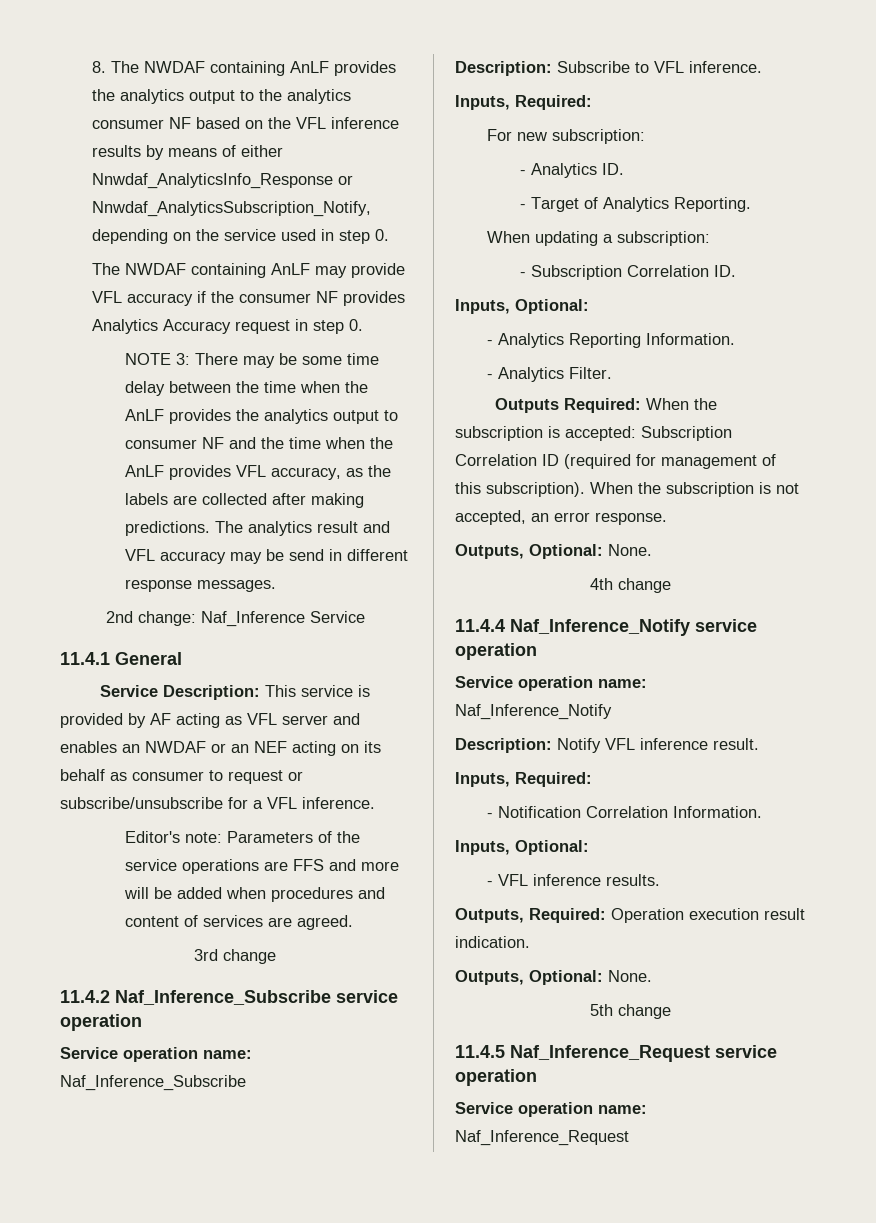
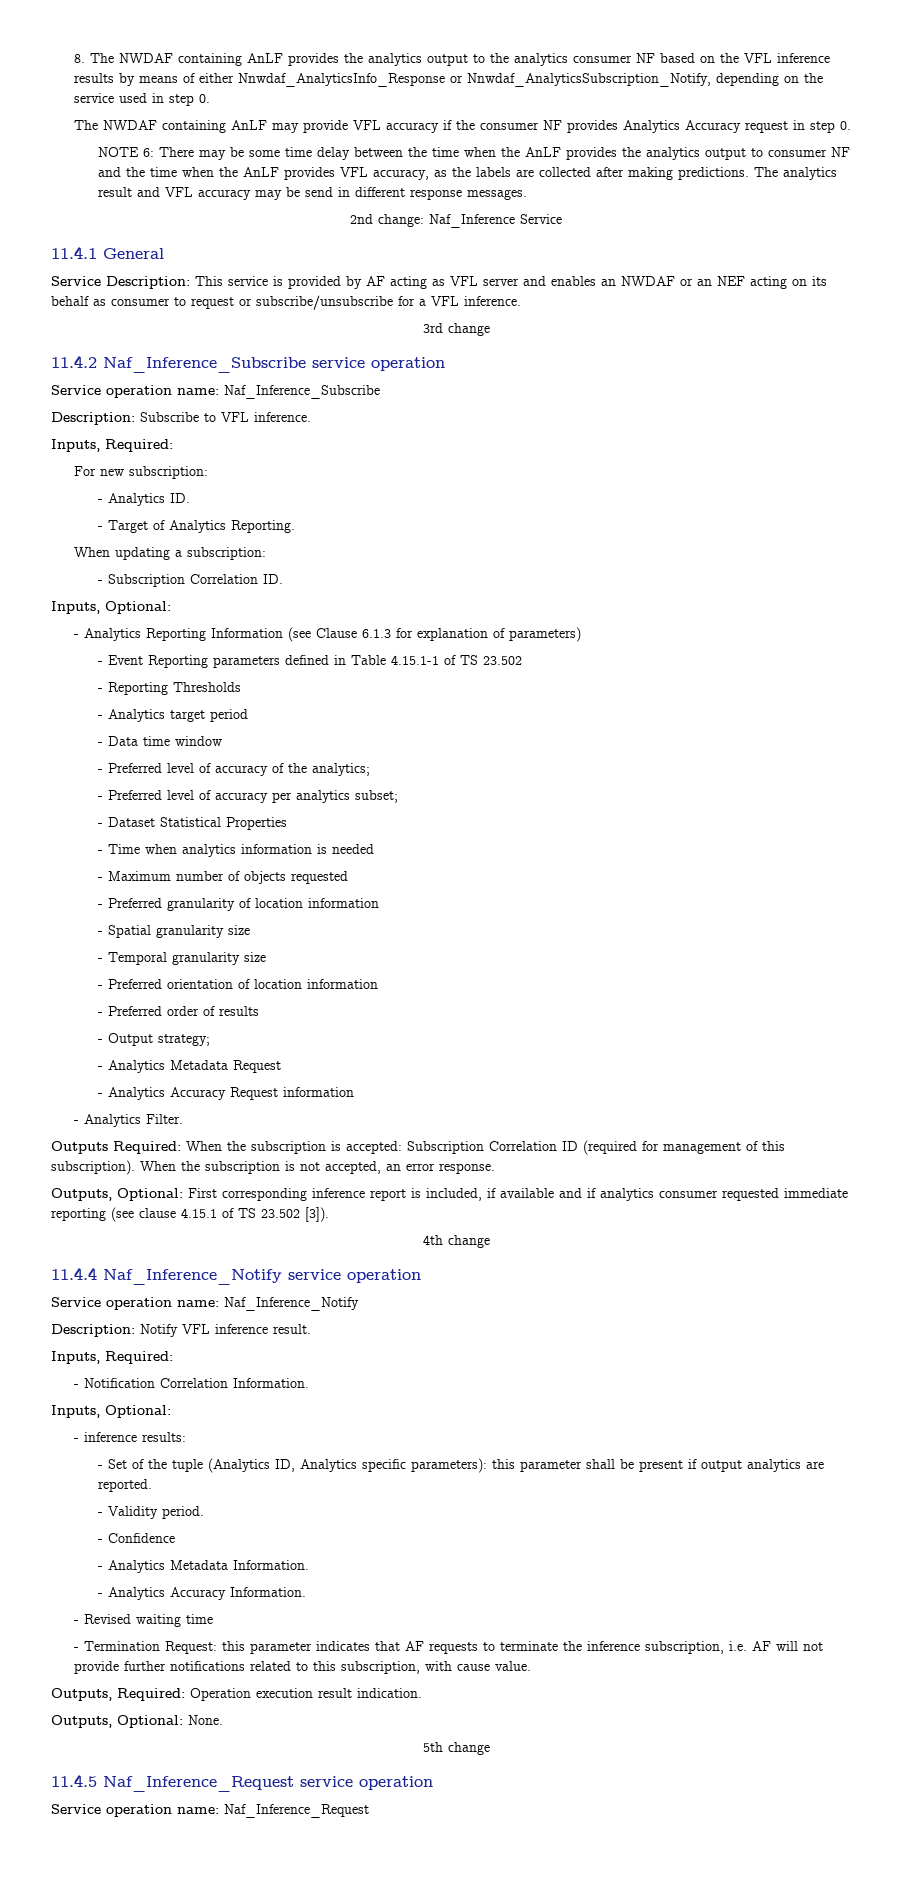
- NOTE 3: There may be some time delay between the time when the AnLF provides the analytics output to consumer NF and the time when the AnLF provides VFL accuracy, as the labels are collected after making predictions.
+ NOTE 6: There may be some time delay between the time when the AnLF provides the analytics output to consumer NF and the time when the AnLF provides VFL accuracy, as the labels are collected after making predictions.
- Editor's note: Parameters of the service operations are FFS and more will be added when procedures and content of services are agreed.
- - Analytics Reporting Information.
+ - Analytics Reporting Information (see Clause 6.1.3 for explanation of parameters)
+ - Event Reporting parameters defined in Table 4.15.1-1 of TS 23.502
+ - Reporting Thresholds
+ - Analytics target period
+ - Data time window
+ - Preferred level of accuracy of the analytics;
+ - Preferred level of accuracy per analytics subset;
+ - Dataset Statistical Properties
+ - Time when analytics information is needed
+ - Maximum number of objects requested
+ - Preferred granularity of location information
+ - Spatial granularity size
+ - Temporal granularity size
+ - Preferred orientation of location information
+ - Preferred order of results
+ - Output strategy;
+ - Analytics Metadata Request
+ - Analytics Accuracy Request information
  When the subscription is not accepted, an error response.
- Outputs, Optional: None.
+ Outputs, Optional: First corresponding inference report is included, if available and if analytics consumer requested immediate reporting (see clause 4.15.1 of TS 23.502 [3]).
- - VFL inference results.
+ - inference results:
+ - Set of the tuple (Analytics ID, Analytics specific parameters): this parameter shall be present if output analytics are reported.
+ - Validity period.
+ - Confidence
+ - Analytics Metadata Information.
+ - Analytics Accuracy Information.
+ - Revised waiting time
+ - Termination Request: this parameter indicates that AF requests to terminate the inference subscription, i.e. AF will not provide further notifications related to this subscription, with cause value.

